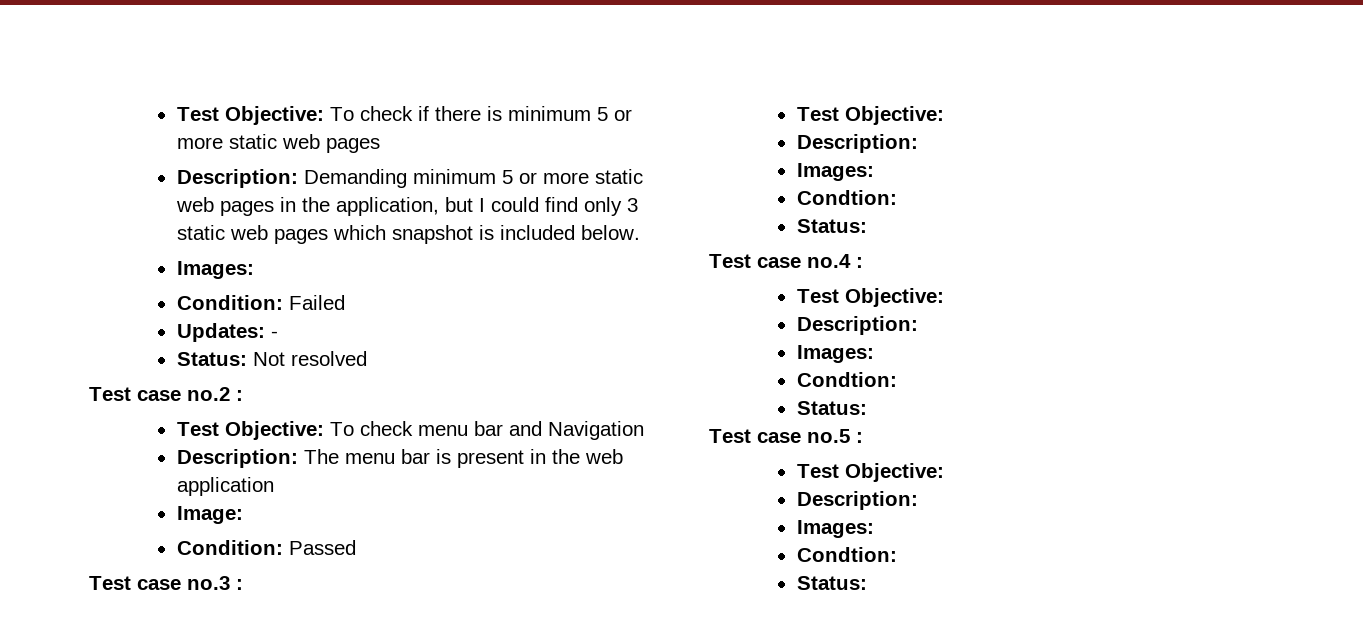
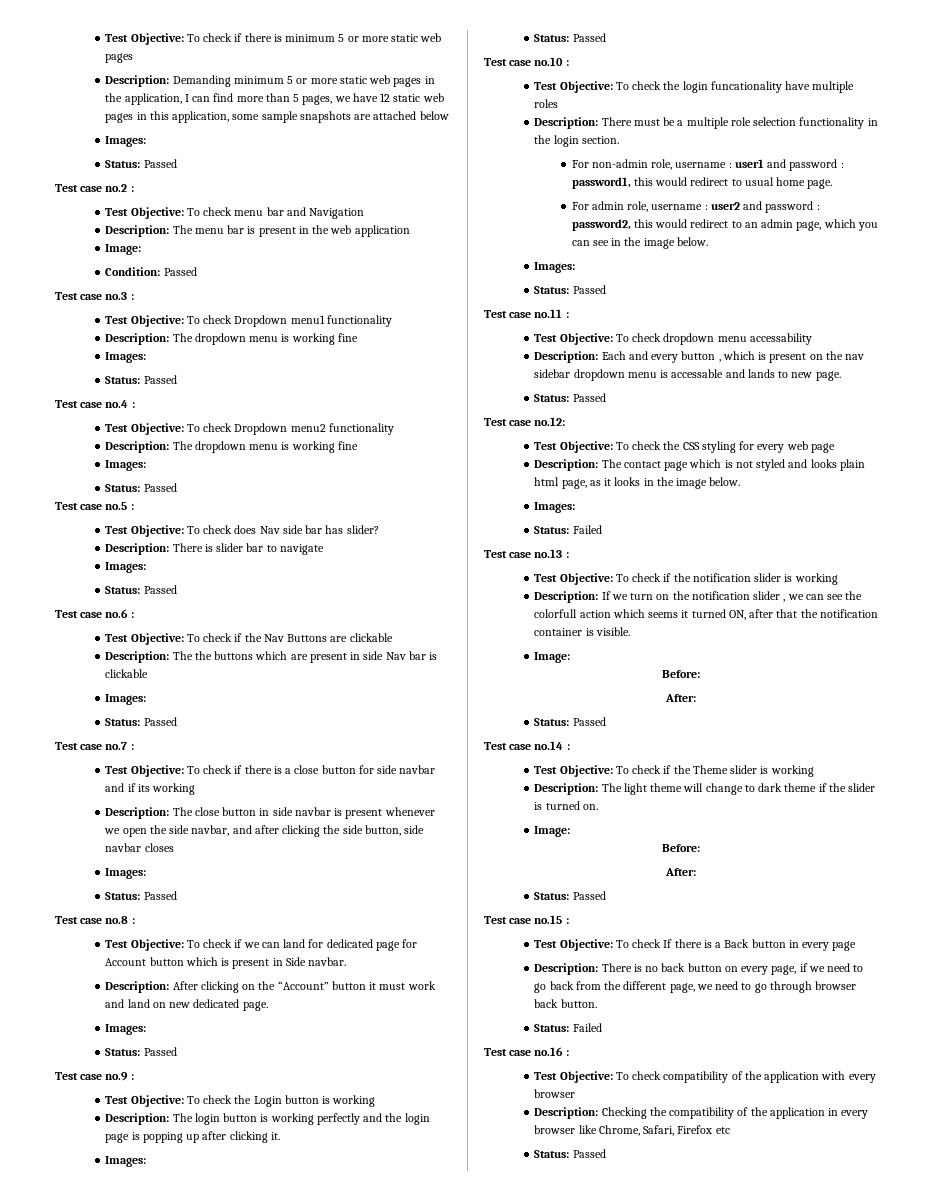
- Description: Demanding minimum 5 or more static web pages in the application, but I could find only 3 static web pages which snapshot is included below.
+ Description: Demanding minimum 5 or more static web pages in the application, I can find more than 5 pages, we have 12 static web pages in this application, some sample snapshots are attached below
  Images:
- Condition: Failed
- Updates: -
- Status: Not resolved
+ Status: Passed
  Test case no.3 :
- Test Objective:
- Description:
+ Test Objective: To check Dropdown menu1 functionality
+ Description: The dropdown menu is working fine
  Images:
- Condtion:
- Status:
+ Status: Passed
  Test case no.4 :
- Test Objective:
- Description:
+ Test Objective: To check Dropdown menu2 functionality
+ Description: The dropdown menu is working fine
  Images:
- Condtion:
- Status:
+ Status: Passed
  Test case no.5 :
- Test Objective:
- Description:
+ Test Objective: To check does Nav side bar has slider?
+ Description: There is slider bar to navigate
  Images:
- Condtion:
- Status:
+ Status: Passed
+ Test case no.6 :
+ Test Objective: To check if the Nav Buttons are clickable
+ Description: The the buttons which are present in side Nav bar is clickable
+ Images:
+ Status: Passed
+ Test case no.7 :
+ Test Objective: To check if there is a close button for side navbar and if its working
+ Description: The close button in side navbar is present whenever we open the side navbar, and after clicking the side button, side navbar closes
+ Images:
+ Status: Passed
+ Test case no.8 :
+ Test Objective: To check if we can land for dedicated page for Account button which is present in Side navbar.
+ Description: After clicking on the “Account” button it must work and land on new dedicated page.
+ Images:
+ Status: Passed
+ Test case no.9 :
+ Test Objective: To check the Login button is working
+ Description: The login button is working perfectly and the login page is popping up after clicking it.
+ Images:
+ Status: Passed
+ Test case no.10 :
+ Test Objective: To check the login funcationality have multiple roles
+ Description: There must be a multiple role selection functionality in the login section.
+ For non-admin role, username : user1 and password : password1, this would redirect to usual home page.
+ For admin role, username : user2 and password : password2, this would redirect to an admin page, which you can see in the image below.
+ Images:
+ Status: Passed
+ Test case no.11 :
+ Test Objective: To check dropdown menu accessability
+ Description: Each and every button , which is present on the nav sidebar dropdown menu is accessable and lands to new page.
+ Status: Passed
+ Test case no.12:
+ Test Objective: To check the CSS styling for every web page
+ Description: The contact page which is not styled and looks plain html page, as it looks in the image below.
+ Images:
+ Status: Failed
+ Test case no.13 :
+ Test Objective: To check if the notification slider is working
+ Description: If we turn on the notification slider , we can see the colorfull action which seems it turned ON, after that the notification container is visible.
+ Image:
+ Before:
+ After:
+ Status: Passed
+ Test case no.14 :
+ Test Objective: To check if the Theme slider is working
+ Description: The light theme will change to dark theme if the slider is turned on.
+ Image:
+ Before:
+ After:
+ Status: Passed
+ Test case no.15 :
+ Test Objective: To check If there is a Back button in every page
+ Description: There is no back button on every page, if we need to go back from the different page, we need to go through browser back button.
+ Status: Failed
+ Test case no.16 :
+ Test Objective: To check compatibility of the application with every browser
+ Description: Checking the compatibility of the application in every browser like Chrome, Safari, Firefox etc
+ Status: Passed

